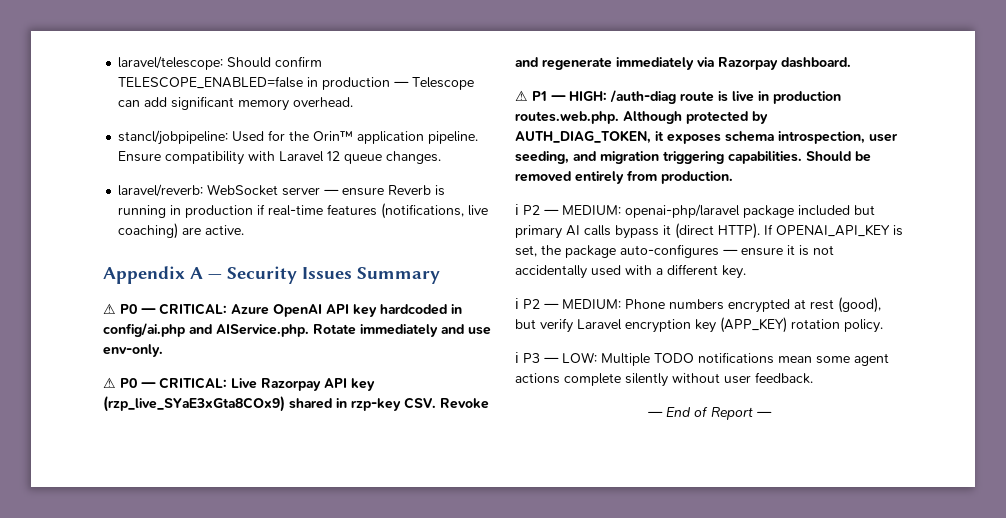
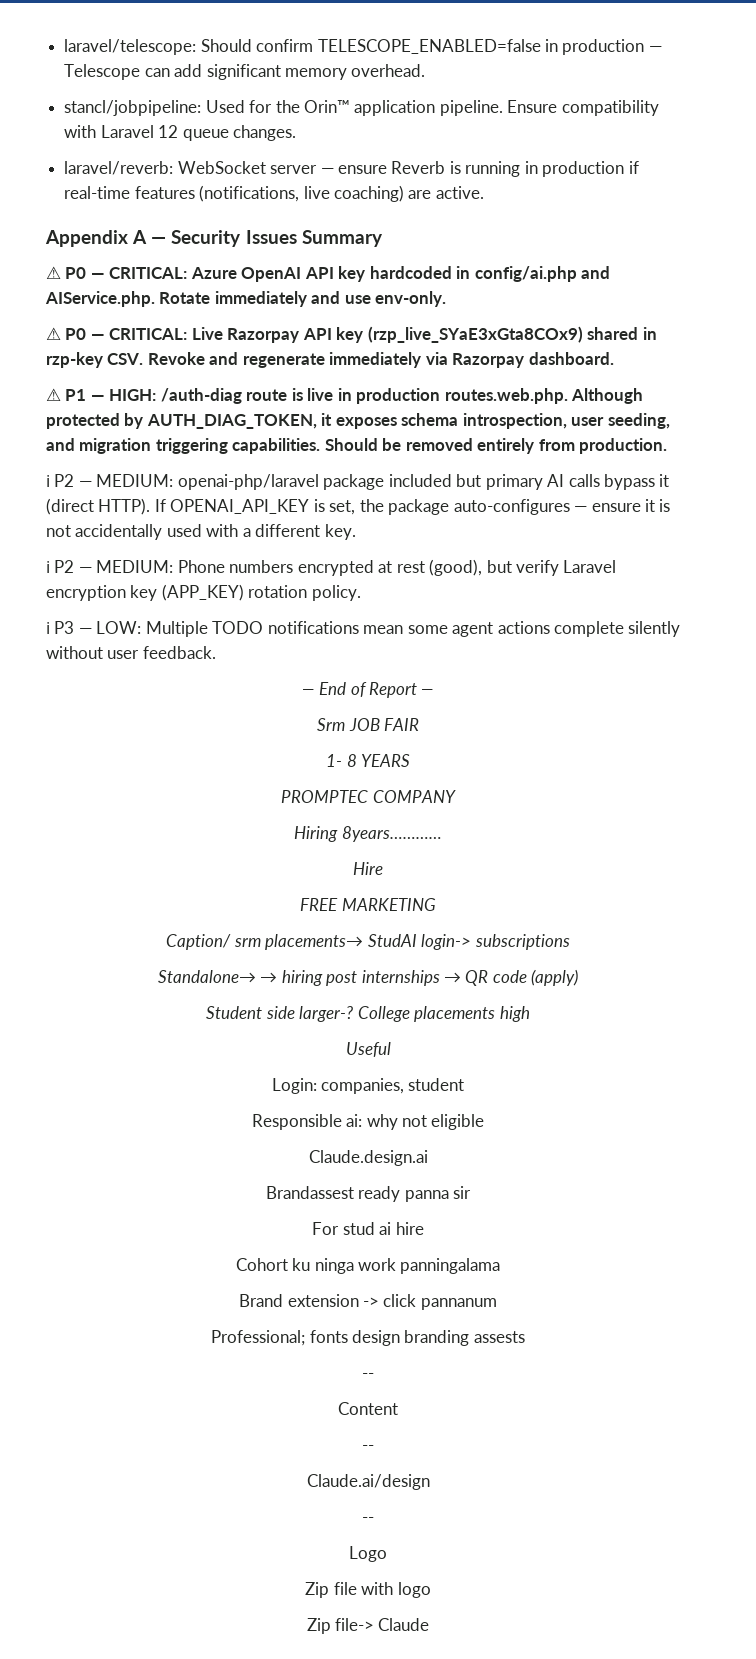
+ Srm JOB FAIR
+ 1- 8 YEARS
+ PROMPTEC COMPANY
+ Hiring 8years…………
+ Hire
+ FREE MARKETING
+ Caption/ srm placements→ StudAI login-> subscriptions
+ Standalone→ → hiring post internships → QR code (apply)
+ Student side larger-? College placements high
+ Useful
+ Login: companies, student
+ Responsible ai: why not eligible
+ Claude.design.ai
+ Brandassest ready panna sir
+ For stud ai hire
+ Cohort ku ninga work panningalama
+ Brand extension -> click pannanum
+ Professional; fonts design branding assests
+ --
+ Content
+ --
+ Claude.ai/design
+ --
+ Logo
+ Zip file with logo
+ Zip file-> Claude

